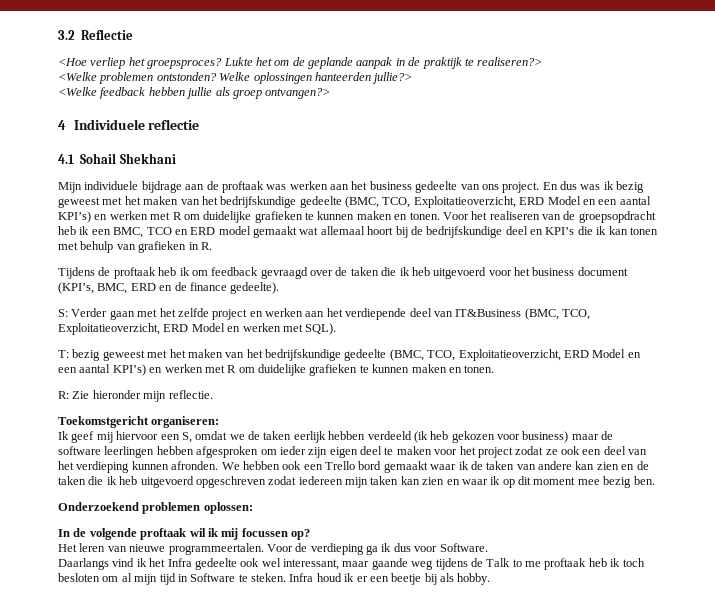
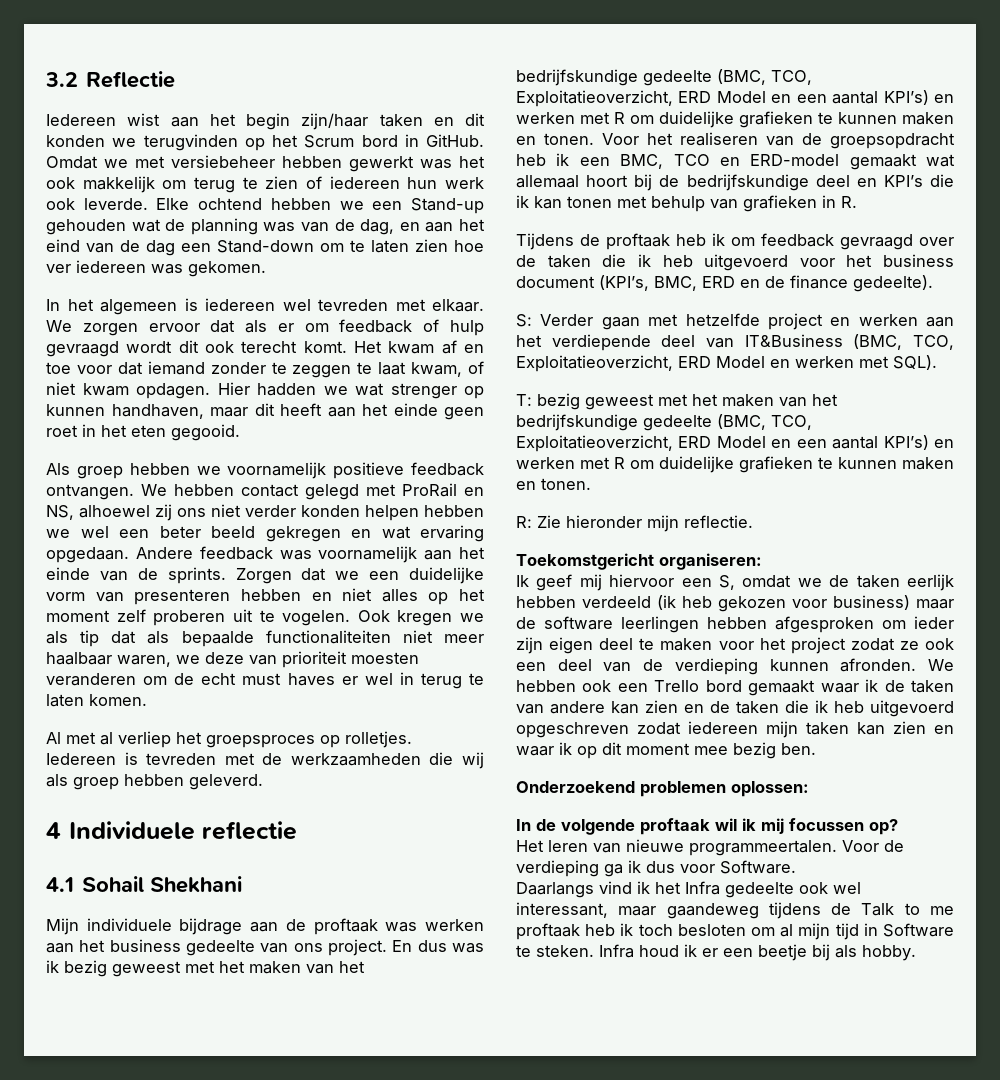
- <Hoe verliep het groepsproces? Lukte het om de geplande aanpak in de praktijk te realiseren?>
- <Welke problemen ontstonden? Welke oplossingen hanteerden jullie?>
- <Welke feedback hebben jullie als groep ontvangen?>
+ Iedereen wist aan het begin zijn/haar taken en dit konden we terugvinden op het Scrum bord in GitHub. Omdat we met versiebeheer hebben gewerkt was het ook makkelijk om terug te zien of iedereen hun werk ook leverde. Elke ochtend hebben we een Stand-up gehouden wat de planning was van de dag, en aan het eind van de dag een Stand-down om te laten zien hoe ver iedereen was gekomen.
+ In het algemeen is iedereen wel tevreden met elkaar. We zorgen ervoor dat als er om feedback of hulp gevraagd wordt dit ook terecht komt. Het kwam af en toe voor dat iemand zonder te zeggen te laat kwam, of niet kwam opdagen. Hier hadden we wat strenger op kunnen handhaven, maar dit heeft aan het einde geen roet in het eten gegooid.
+ Als groep hebben we voornamelijk positieve feedback ontvangen. We hebben contact gelegd met ProRail en NS, alhoewel zij ons niet verder konden helpen hebben we wel een beter beeld gekregen en wat ervaring opgedaan. Andere feedback was voornamelijk aan het einde van de sprints. Zorgen dat we een duidelijke vorm van presenteren hebben en niet alles op het moment zelf proberen uit te vogelen. Ook kregen we als tip dat als bepaalde functionaliteiten niet meer haalbaar waren, we deze van prioriteit moesten veranderen om de echt must haves er wel in terug te laten komen.
+ Al met al verliep het groepsproces op rolletjes. Iedereen is tevreden met de werkzaamheden die wij als groep hebben geleverd.
- Voor het realiseren van de groepsopdracht heb ik een BMC, TCO en ERD model gemaakt wat allemaal hoort bij de bedrijfskundige deel en KPI’s die ik kan tonen met behulp van grafieken in R.
+ Voor het realiseren van de groepsopdracht heb ik een BMC, TCO en ERD-model gemaakt wat allemaal hoort bij de bedrijfskundige deel en KPI’s die ik kan tonen met behulp van grafieken in R.
- S: Verder gaan met het zelfde project en werken aan het verdiepende deel van IT&Business (BMC, TCO, Exploitatieoverzicht, ERD Model en werken met SQL).
+ S: Verder gaan met hetzelfde project en werken aan het verdiepende deel van IT&Business (BMC, TCO, Exploitatieoverzicht, ERD Model en werken met SQL).
- Ik geef mij hiervoor een S, omdat we de taken eerlijk hebben verdeeld (ik heb gekozen voor business) maar de software leerlingen hebben afgesproken om ieder zijn eigen deel te maken voor het project zodat ze ook een deel van het verdieping kunnen afronden.
+ Ik geef mij hiervoor een S, omdat we de taken eerlijk hebben verdeeld (ik heb gekozen voor business) maar de software leerlingen hebben afgesproken om ieder zijn eigen deel te maken voor het project zodat ze ook een deel van de verdieping kunnen afronden.
- Daarlangs vind ik het Infra gedeelte ook wel interessant, maar gaande weg tijdens de Talk to me proftaak heb ik toch besloten om al mijn tijd in Software te steken.
+ Daarlangs vind ik het Infra gedeelte ook wel interessant, maar gaandeweg tijdens de Talk to me proftaak heb ik toch besloten om al mijn tijd in Software te steken.

